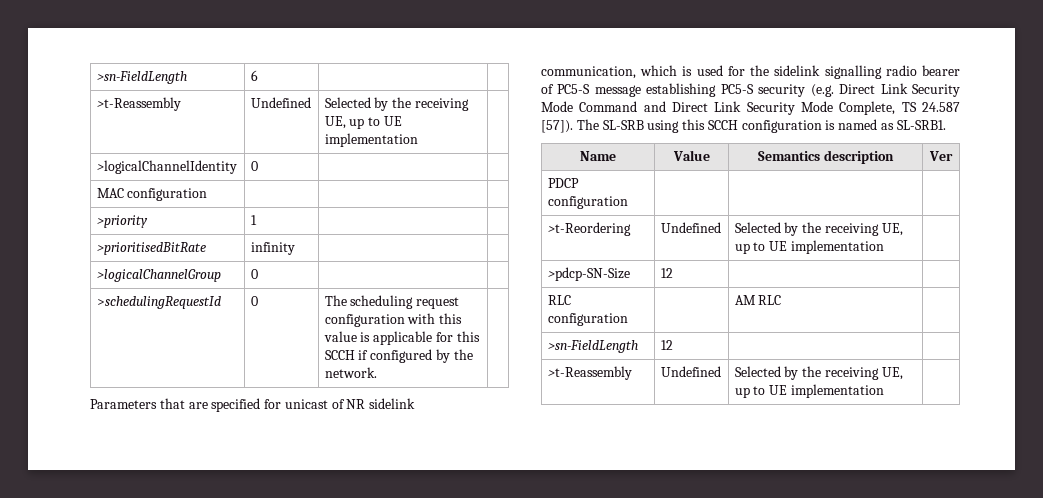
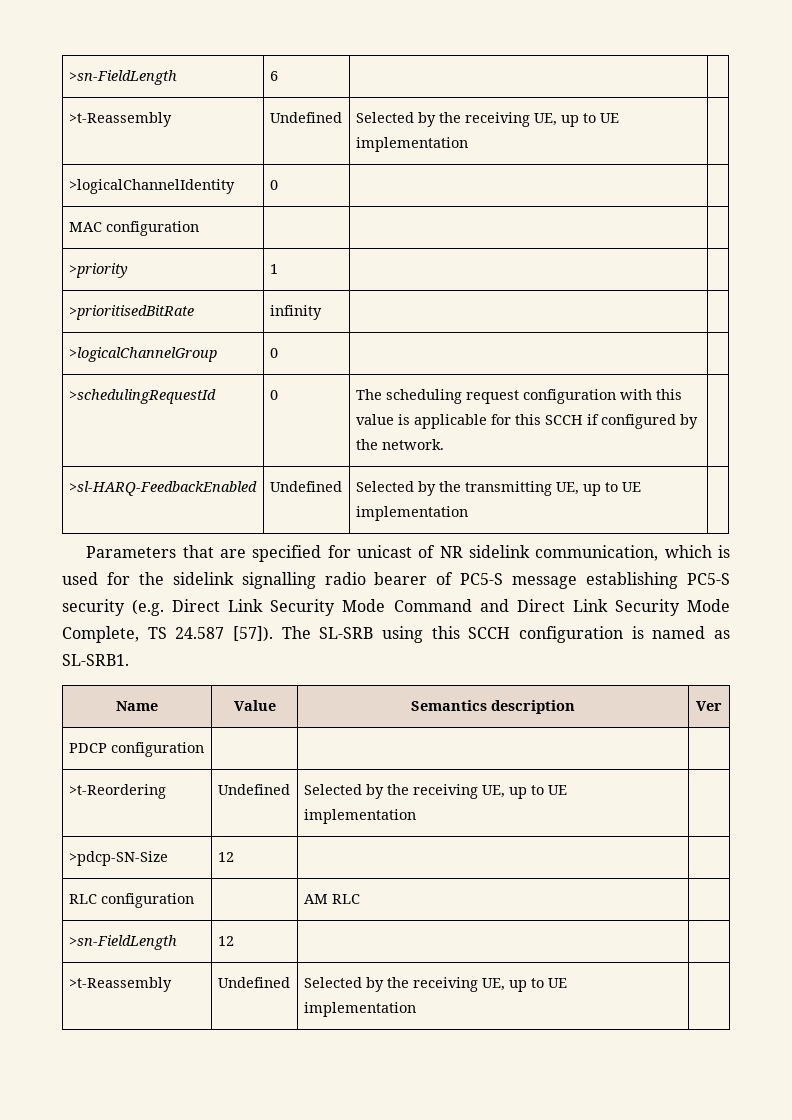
+ >sl-HARQ-FeedbackEnabled | Undefined | Selected by the transmitting UE, up to UE implementation |

